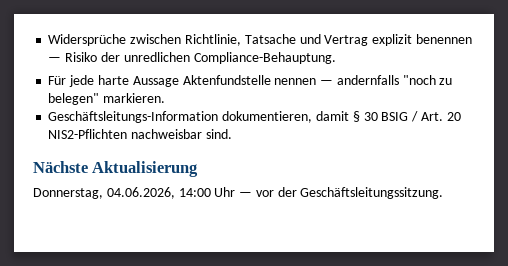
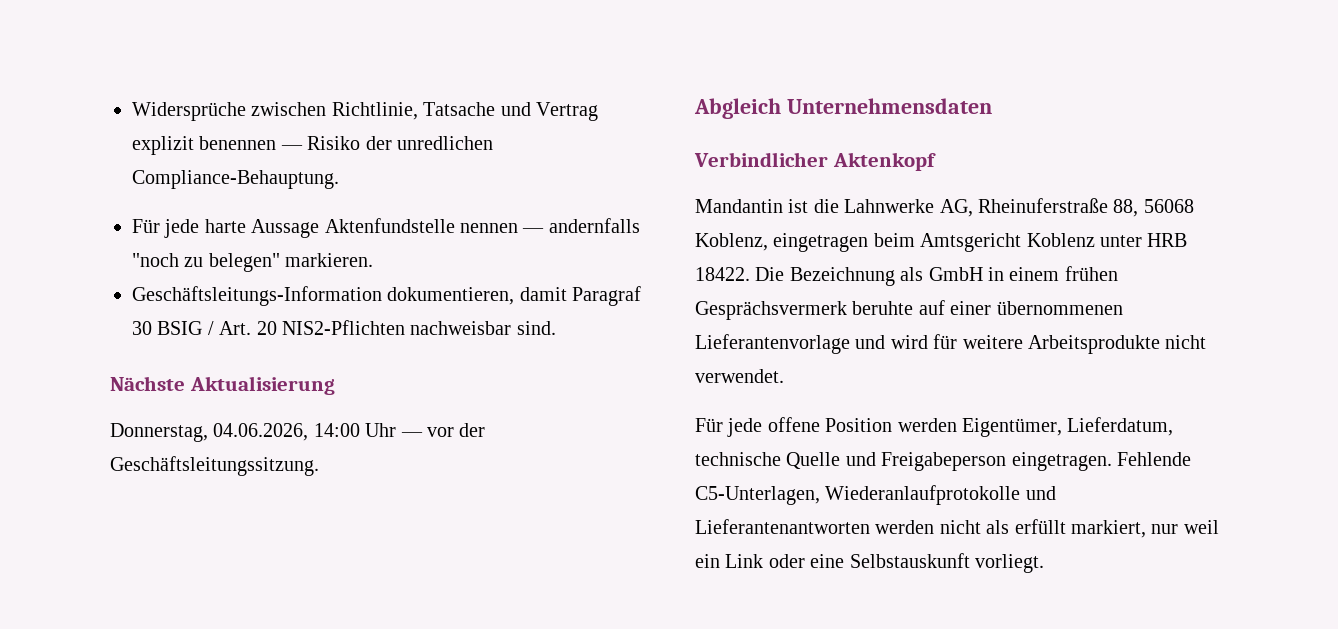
- Geschäftsleitungs-Information dokumentieren, damit § 30 BSIG / Art. 20 NIS2-Pflichten nachweisbar sind.
+ Geschäftsleitungs-Information dokumentieren, damit Paragraf 30 BSIG / Art. 20 NIS2-Pflichten nachweisbar sind.
+ Abgleich Unternehmensdaten
+ Verbindlicher Aktenkopf
+ Mandantin ist die Lahnwerke AG, Rheinuferstraße 88, 56068 Koblenz, eingetragen beim Amtsgericht Koblenz unter HRB 18422. Die Bezeichnung als GmbH in einem frühen Gesprächsvermerk beruhte auf einer übernommenen Lieferantenvorlage und wird für weitere Arbeitsprodukte nicht verwendet.
+ Für jede offene Position werden Eigentümer, Lieferdatum, technische Quelle und Freigabeperson eingetragen. Fehlende C5-Unterlagen, Wiederanlaufprotokolle und Lieferantenantworten werden nicht als erfüllt markiert, nur weil ein Link oder eine Selbstauskunft vorliegt.

